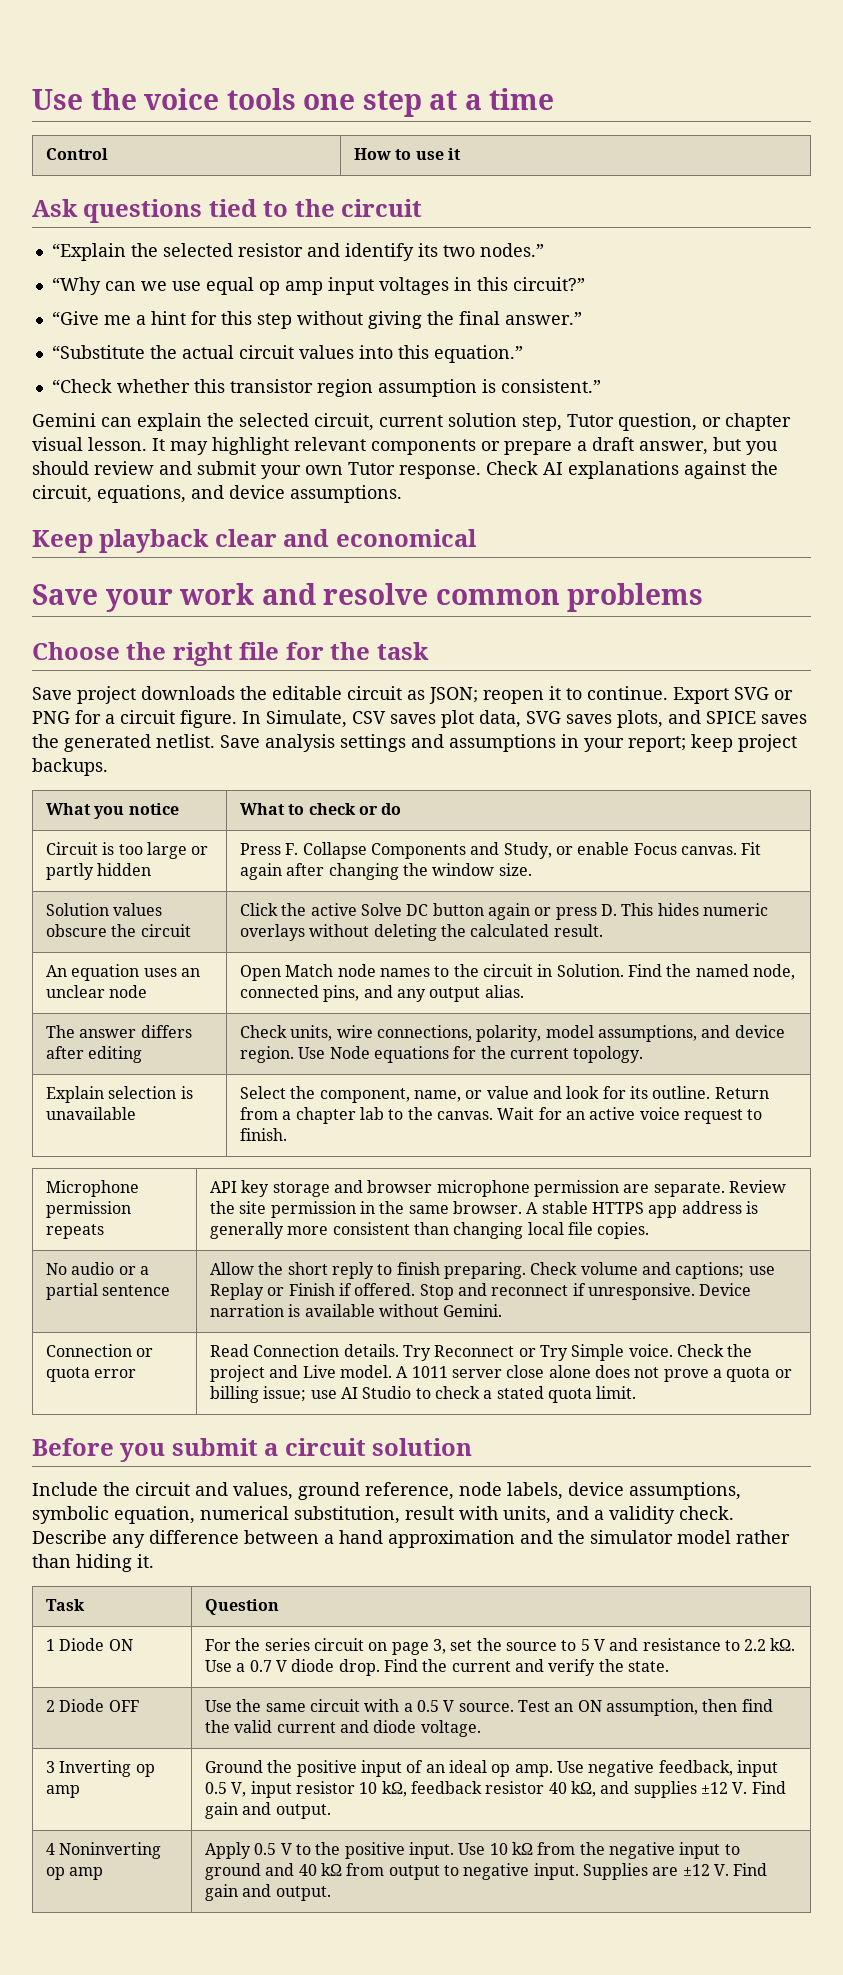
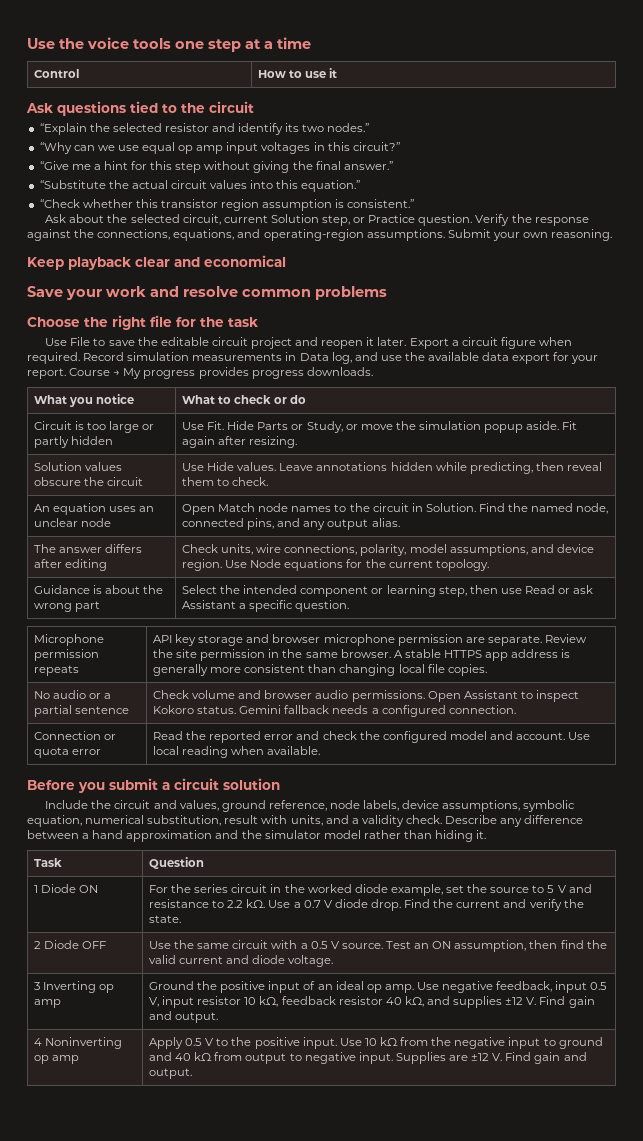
- Gemini can explain the selected circuit, current solution step, Tutor question, or chapter visual lesson. It may highlight relevant components or prepare a draft answer, but you should review and submit your own Tutor response. Check AI explanations against the circuit, equations, and device assumptions.
+ Ask about the selected circuit, current Solution step, or Practice question. Verify the response against the connections, equations, and operating-region assumptions. Submit your own reasoning.
- Save project downloads the editable circuit as JSON; reopen it to continue. Export SVG or PNG for a circuit figure. In Simulate, CSV saves plot data, SVG saves plots, and SPICE saves the generated netlist. Save analysis settings and assumptions in your report; keep project backups.
+ Use File to save the editable circuit project and reopen it later. Export a circuit figure when required. Record simulation measurements in Data log, and use the available data export for your report. Course → My progress provides progress downloads.
- Circuit is too large or partly hidden | Press F. Collapse Components and Study, or enable Focus canvas. Fit again after changing the window size.
+ Circuit is too large or partly hidden | Use Fit. Hide Parts or Study, or move the simulation popup aside. Fit again after resizing.
- Solution values obscure the circuit | Click the active Solve DC button again or press D. This hides numeric overlays without deleting the calculated result.
+ Solution values obscure the circuit | Use Hide values. Leave annotations hidden while predicting, then reveal them to check.
- Explain selection is unavailable | Select the component, name, or value and look for its outline. Return from a chapter lab to the canvas. Wait for an active voice request to finish.
+ Guidance is about the wrong part | Select the intended component or learning step, then use Read or ask Assistant a specific question.
- No audio or a partial sentence | Allow the short reply to finish preparing. Check volume and captions; use Replay or Finish if offered. Stop and reconnect if unresponsive. Device narration is available without Gemini.
+ No audio or a partial sentence | Check volume and browser audio permissions. Open Assistant to inspect Kokoro status. Gemini fallback needs a configured connection.
- Read Connection details. Try Reconnect or Try Simple voice. Check the project and Live model. A 1011 server close alone does not prove a quota or billing issue; use AI Studio to check a stated quota limit.
+ Read the reported error and check the configured model and account. Use local reading when available.
- 1 Diode ON | For the series circuit on page 3, set the source to 5 V and resistance to 2.2 kΩ. Use a 0.7 V diode drop. Find the current and verify the state.
+ 1 Diode ON | For the series circuit in the worked diode example, set the source to 5 V and resistance to 2.2 kΩ. Use a 0.7 V diode drop. Find the current and verify the state.

